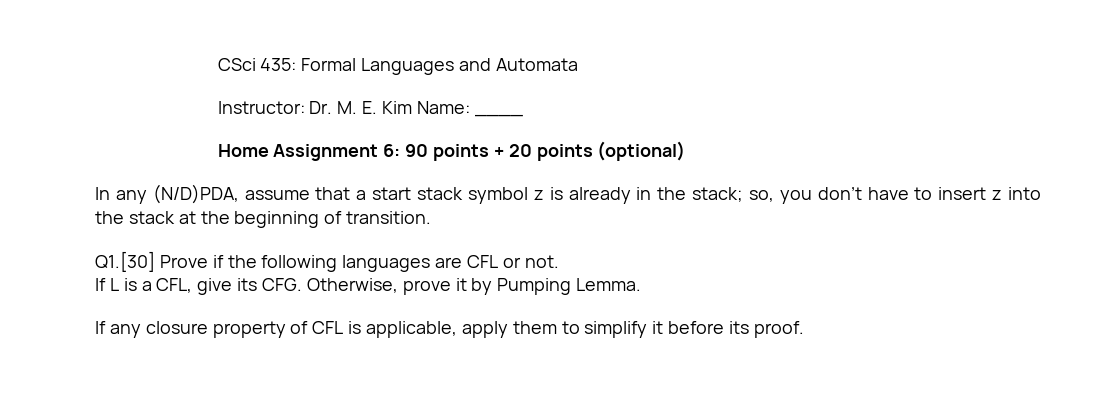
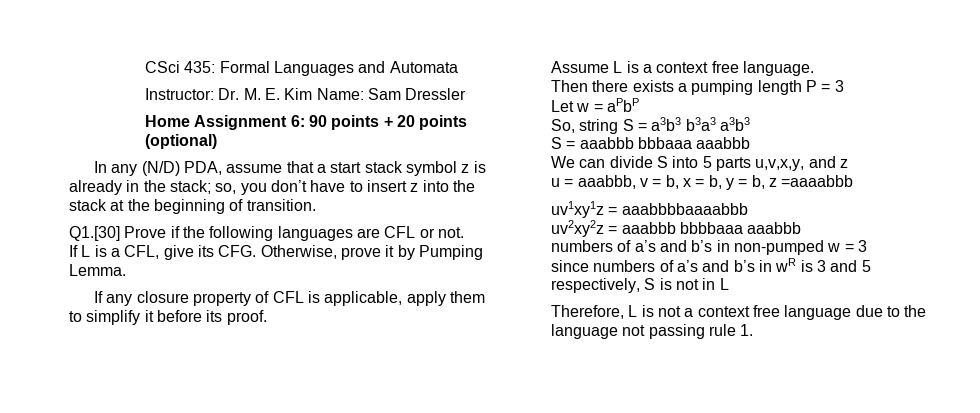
- Instructor: Dr. M. E. Kim Name: ____
+ Instructor: Dr. M. E. Kim Name: Sam Dressler
- In any (N/D)PDA, assume that a start stack symbol z is already in the stack; so, you don’t have to insert z into the stack at the beginning of transition.
+ In any (N/D) PDA, assume that a start stack symbol z is already in the stack; so, you don’t have to insert z into the stack at the beginning of transition.
+ Assume L is a context free language.
+ Then there exists a pumping length P = 3
+ Let w = aPbP
+ So, string S = a3b3 b3a3 a3b3
+ S = aaabbb bbbaaa aaabbb
+ We can divide S into 5 parts u,v,x,y, and z
+ u = aaabbb, v = b, x = b, y = b, z =aaaabbb
+ uv1xy1z = aaabbbbaaaabbb
+ uv2xy2z = aaabbb bbbbaaa aaabbb
+ numbers of a’s and b’s in non-pumped w = 3
+ since numbers of a’s and b’s in wR is 3 and 5 respectively, S is not in L
+ Therefore, L is not a context free language due to the language not passing rule 1.

